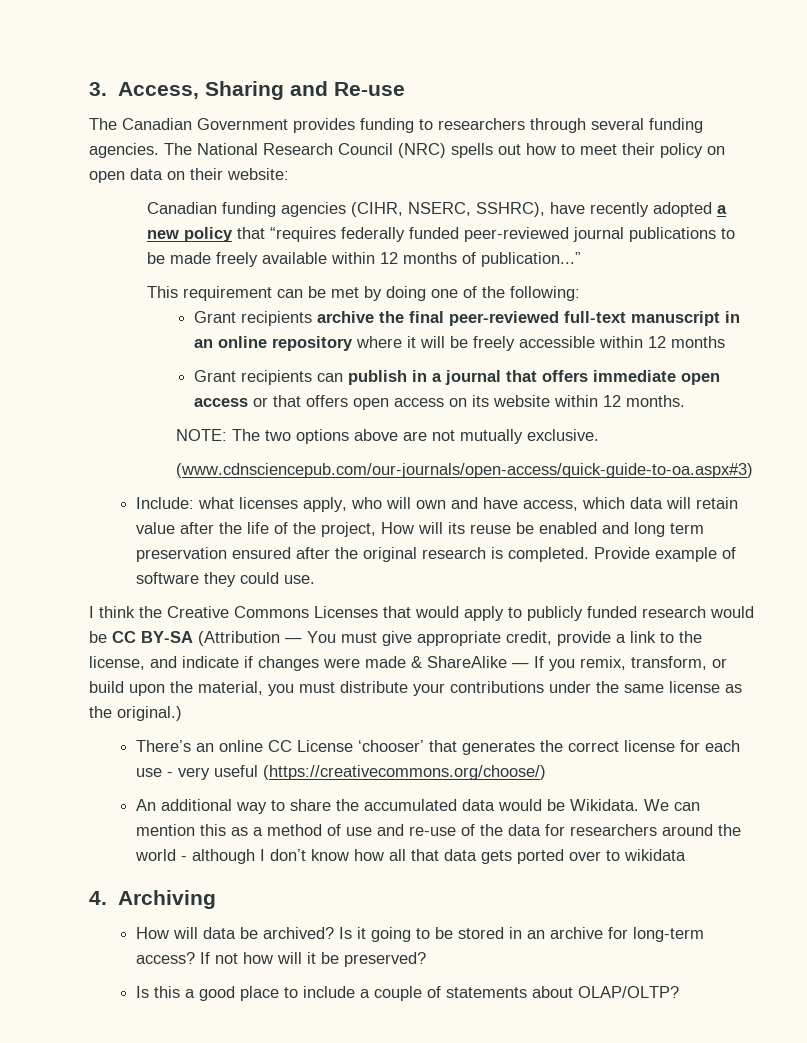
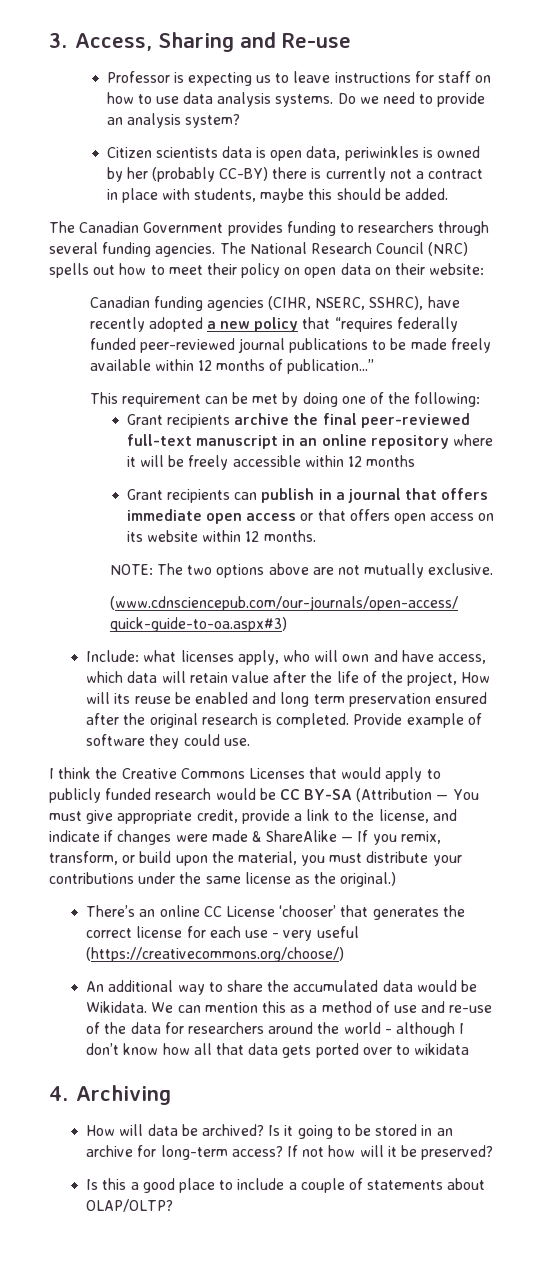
+ Professor is expecting us to leave instructions for staff on how to use data analysis systems. Do we need to provide an analysis system?
+ Citizen scientists data is open data, periwinkles is owned by her (probably CC-BY) there is currently not a contract in place with students, maybe this should be added.

